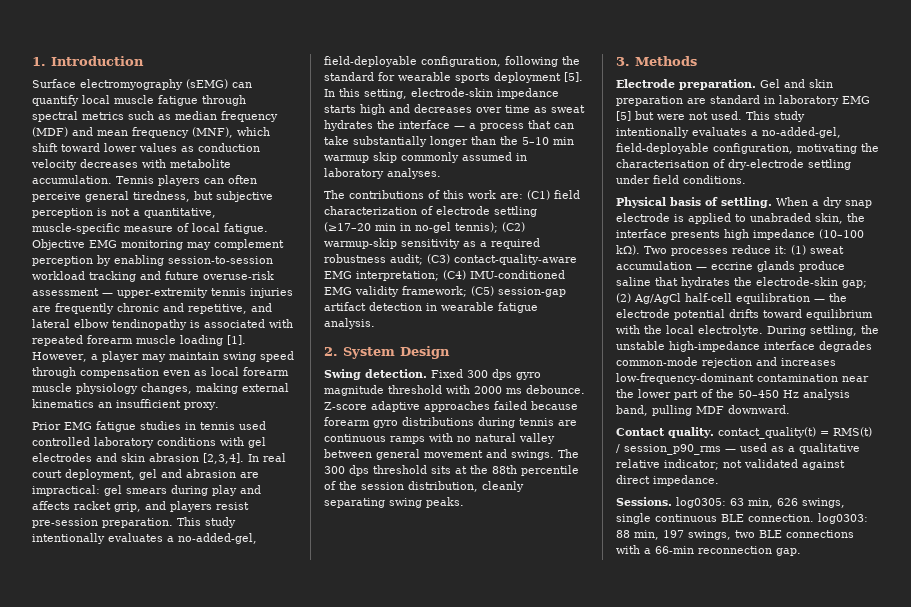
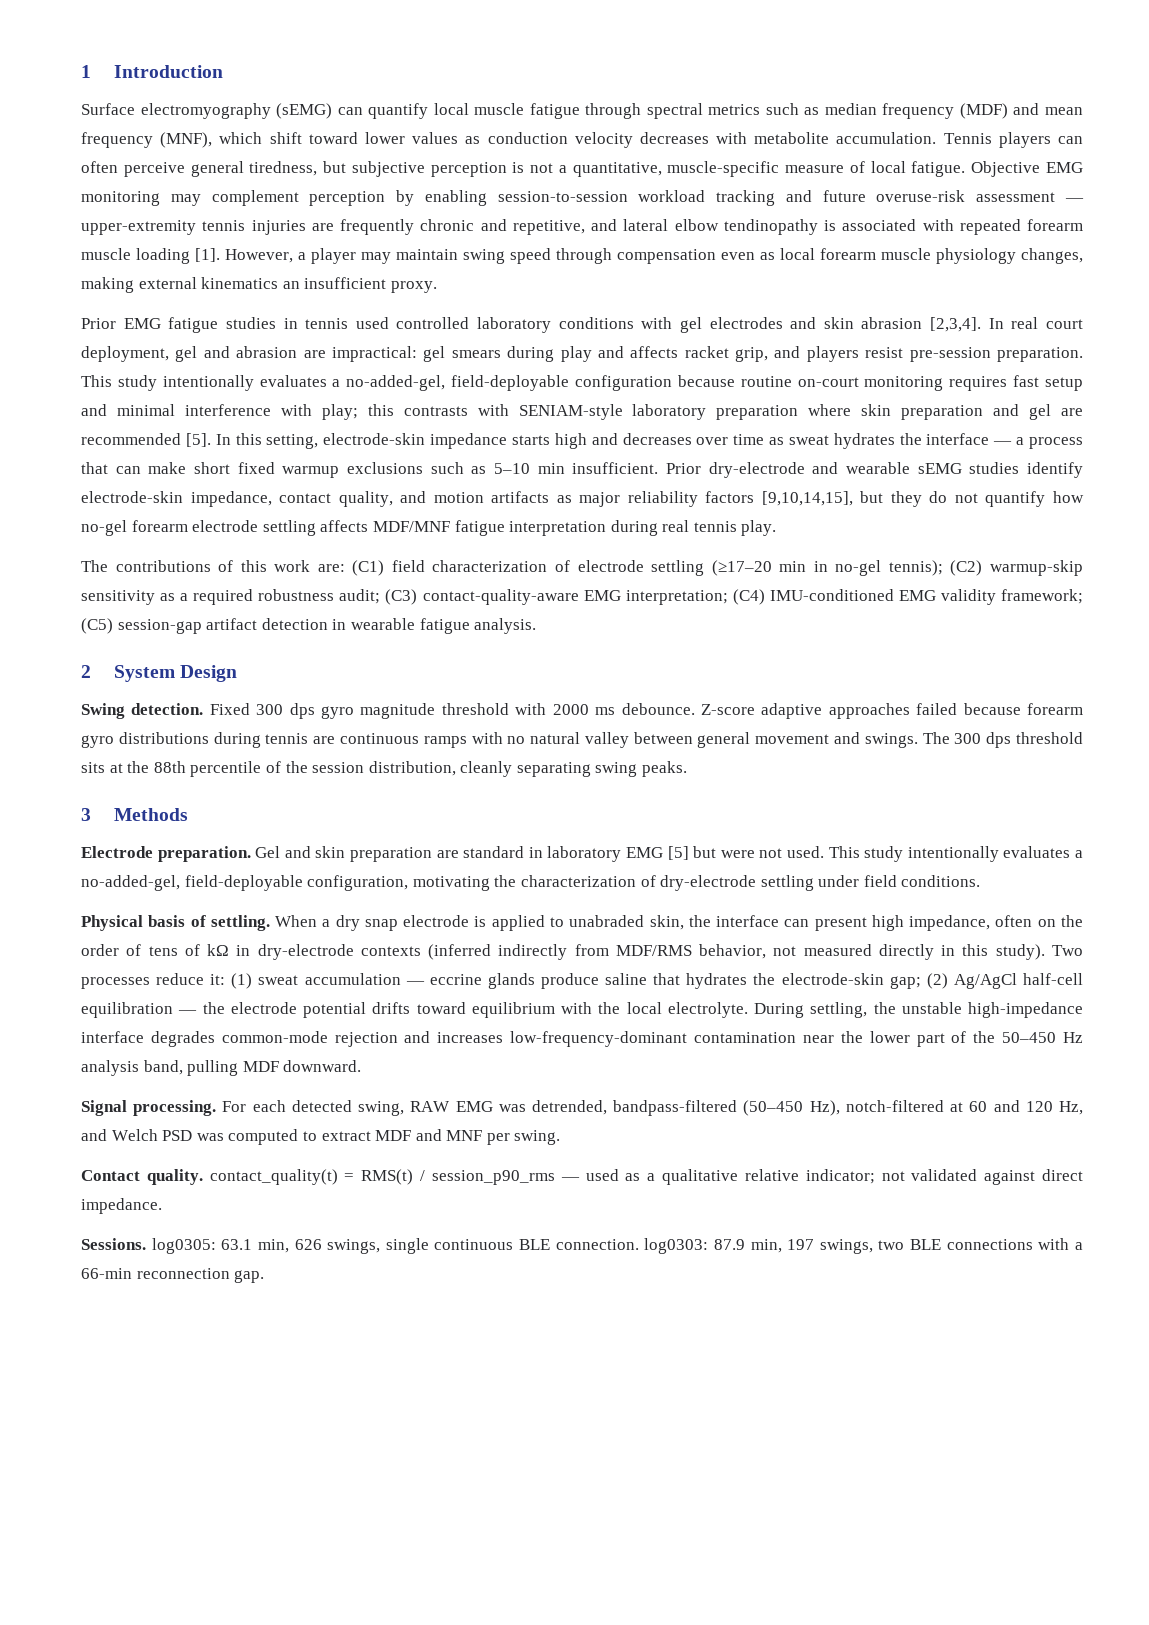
- 1. Introduction
+ 1 Introduction
- This study intentionally evaluates a no-added-gel, field-deployable configuration, following the standard for wearable sports deployment [5].
+ This study intentionally evaluates a no-added-gel, field-deployable configuration because routine on-court monitoring requires fast setup and minimal interference with play; this contrasts with SENIAM-style laboratory preparation where skin preparation and gel are recommended [5].
- In this setting, electrode-skin impedance starts high and decreases over time as sweat hydrates the interface — a process that can take substantially longer than the 5–10 min warmup skip commonly assumed in laboratory analyses.
+ In this setting, electrode-skin impedance starts high and decreases over time as sweat hydrates the interface — a process that can make short fixed warmup exclusions such as 5–10 min insufficient. Prior dry-electrode and wearable sEMG studies identify electrode-skin impedance, contact quality, and motion artifacts as major reliability factors [9,10,14,15], but they do not quantify how no-gel forearm electrode settling affects MDF/MNF fatigue interpretation during real tennis play.
- 2. System Design
+ 2 System Design
- 3. Methods
+ 3 Methods
- This study intentionally evaluates a no-added-gel, field-deployable configuration, motivating the characterisation of dry-electrode settling under field conditions.
+ This study intentionally evaluates a no-added-gel, field-deployable configuration, motivating the characterization of dry-electrode settling under field conditions.
- When a dry snap electrode is applied to unabraded skin, the interface presents high impedance (10–100 kΩ).
+ When a dry snap electrode is applied to unabraded skin, the interface can present high impedance, often on the order of tens of kΩ in dry-electrode contexts (inferred indirectly from MDF/RMS behavior, not measured directly in this study).
+ Signal processing. For each detected swing, RAW EMG was detrended, bandpass-filtered (50–450 Hz), notch-filtered at 60 and 120 Hz, and Welch PSD was computed to extract MDF and MNF per swing.
- Sessions. log0305: 63 min, 626 swings, single continuous BLE connection. log0303: 88 min, 197 swings, two BLE connections with a 66-min reconnection gap.
+ Sessions. log0305: 63.1 min, 626 swings, single continuous BLE connection. log0303: 87.9 min, 197 swings, two BLE connections with a 66-min reconnection gap.

